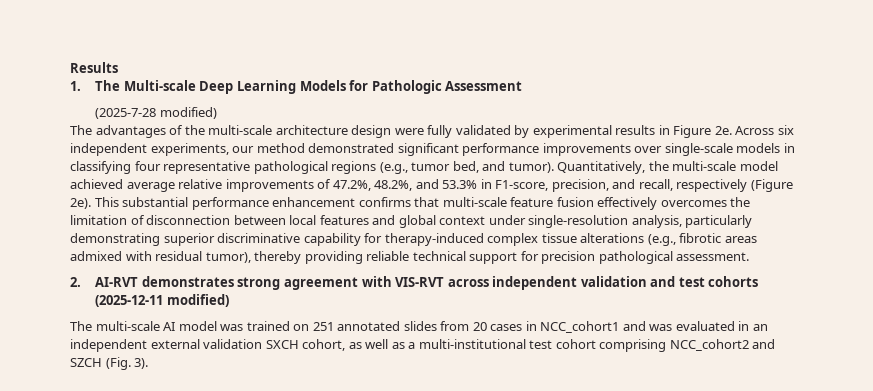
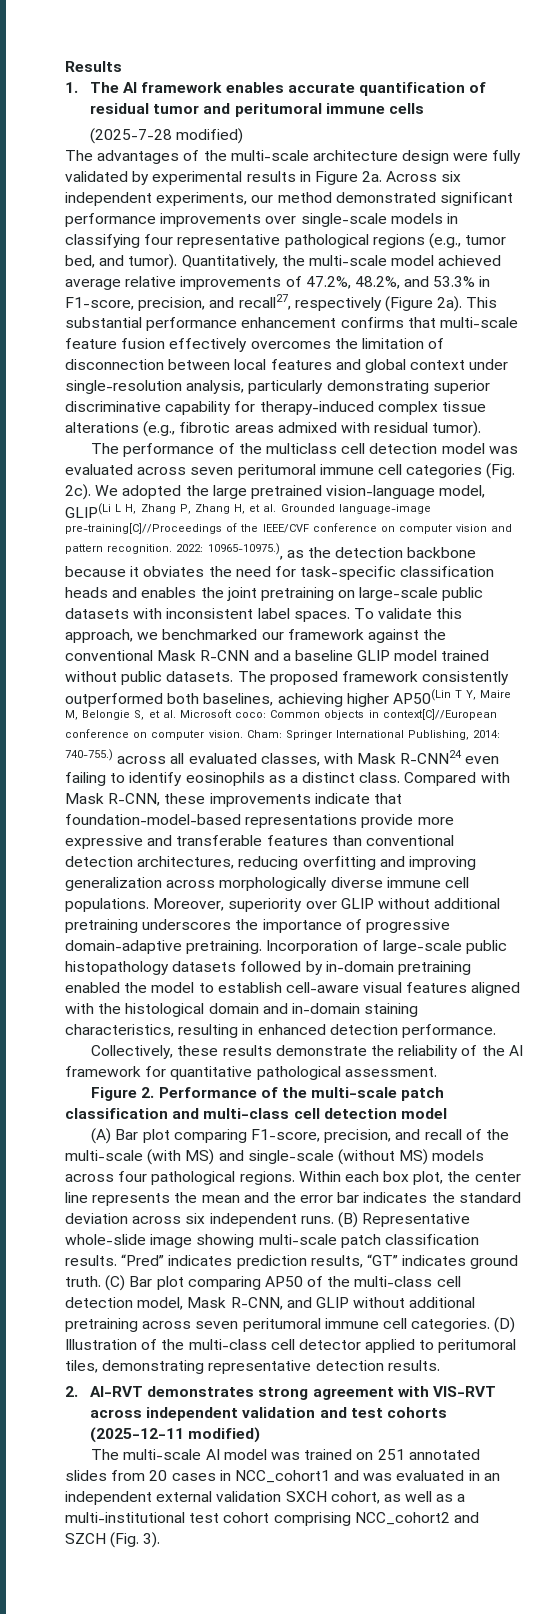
- 1. The Multi-scale Deep Learning Models for Pathologic Assessment
+ 1. The AI framework enables accurate quantification of residual tumor and peritumoral immune cells
- The advantages of the multi-scale architecture design were fully validated by experimental results in Figure 2e.
+ The advantages of the multi-scale architecture design were fully validated by experimental results in Figure 2a.
- Quantitatively, the multi-scale model achieved average relative improvements of 47.2%, 48.2%, and 53.3% in F1-score, precision, and recall, respectively (Figure 2e).
+ Quantitatively, the multi-scale model achieved average relative improvements of 47.2%, 48.2%, and 53.3% in F1-score, precision, and recall27, respectively (Figure 2a).
- This substantial performance enhancement confirms that multi-scale feature fusion effectively overcomes the limitation of disconnection between local features and global context under single-resolution analysis, particularly demonstrating superior discriminative capability for therapy-induced complex tissue alterations (e.g., fibrotic areas admixed with residual tumor), thereby providing reliable technical support for precision pathological assessment.
+ This substantial performance enhancement confirms that multi-scale feature fusion effectively overcomes the limitation of disconnection between local features and global context under single-resolution analysis, particularly demonstrating superior discriminative capability for therapy-induced complex tissue alterations (e.g., fibrotic areas admixed with residual tumor).
+ The performance of the multiclass cell detection model was evaluated across seven peritumoral immune cell categories (Fig. 2c). We adopted the large pretrained vision-language model, GLIP(Li L H, Zhang P, Zhang H, et al. Grounded language-image pre-training[C]//Proceedings of the IEEE/CVF conference on computer vision and pattern recognition. 2022: 10965-10975.), as the detection backbone because it obviates the need for task-specific classification heads and enables the joint pretraining on large-scale public datasets with inconsistent label spaces. To validate this approach, we benchmarked our framework against the conventional Mask R-CNN and a baseline GLIP model trained without public datasets. The proposed framework consistently outperformed both baselines, achieving higher AP50(Lin T Y, Maire M, Belongie S, et al. Microsoft coco: Common objects in context[C]//European conference on computer vision. Cham: Springer International Publishing, 2014: 740-755.) across all evaluated classes, with Mask R-CNN24 even failing to identify eosinophils as a distinct class. Compared with Mask R-CNN, these improvements indicate that foundation-model-based representations provide more expressive and transferable features than conventional detection architectures, reducing overfitting and improving generalization across morphologically diverse immune cell populations. Moreover, superiority over GLIP without additional pretraining underscores the importance of progressive domain-adaptive pretraining. Incorporation of large-scale public histopathology datasets followed by in-domain pretraining enabled the model to establish cell-aware visual features aligned with the histological domain and in-domain staining characteristics, resulting in enhanced detection performance.
+ Collectively, these results demonstrate the reliability of the AI framework for quantitative pathological assessment.
+ Figure 2. Performance of the multi-scale patch classification and multi-class cell detection model
+ (A) Bar plot comparing F1-score, precision, and recall of the multi-scale (with MS) and single-scale (without MS) models across four pathological regions. Within each box plot, the center line represents the mean and the error bar indicates the standard deviation across six independent runs. (B) Representative whole-slide image showing multi-scale patch classification results. “Pred” indicates prediction results, “GT” indicates ground truth. (C) Bar plot comparing AP50 of the multi-class cell detection model, Mask R-CNN, and GLIP without additional pretraining across seven peritumoral immune cell categories. (D) Illustration of the multi-class cell detector applied to peritumoral tiles, demonstrating representative detection results.

